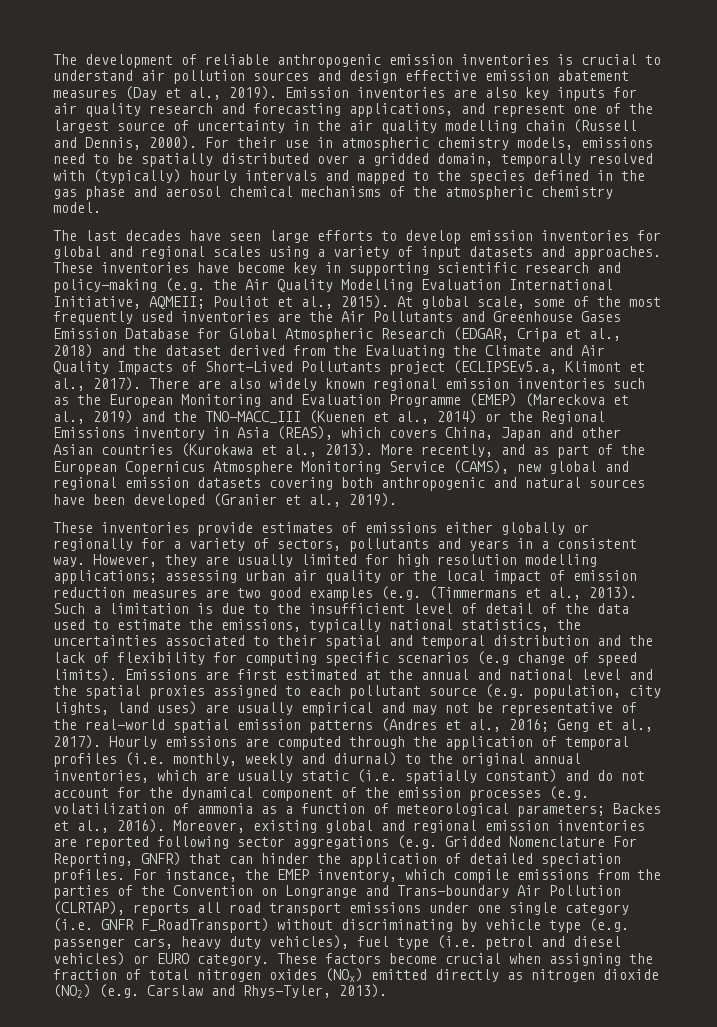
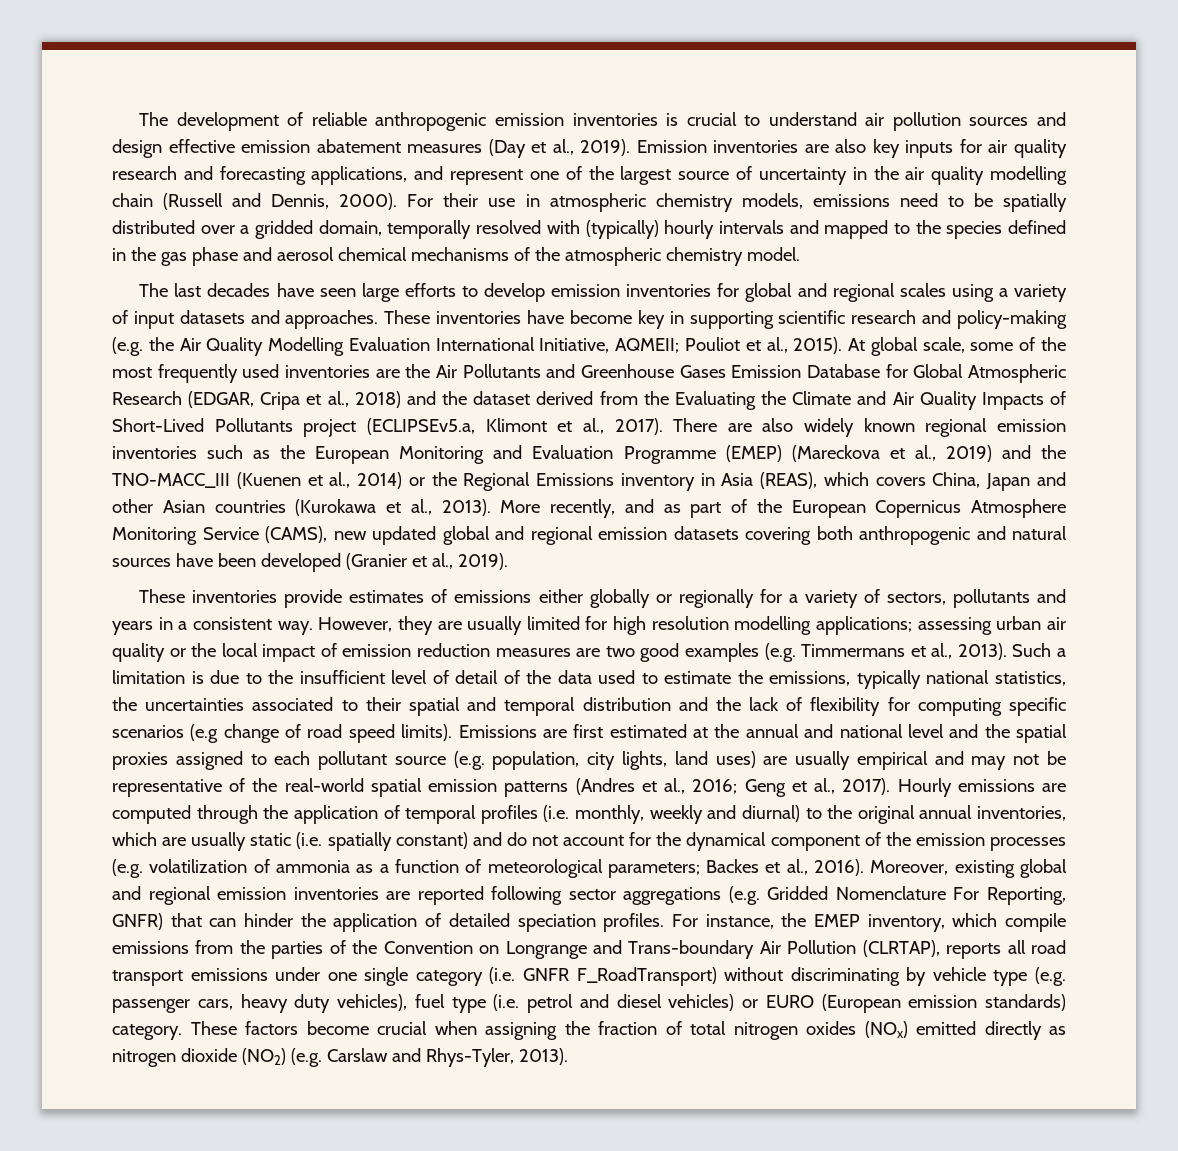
- More recently, and as part of the European Copernicus Atmosphere Monitoring Service (CAMS), new global and regional emission datasets covering both anthropogenic and natural sources have been developed (Granier et al., 2019).
+ More recently, and as part of the European Copernicus Atmosphere Monitoring Service (CAMS), new updated global and regional emission datasets covering both anthropogenic and natural sources have been developed (Granier et al., 2019).
- However, they are usually limited for high resolution modelling applications; assessing urban air quality or the local impact of emission reduction measures are two good examples (e.g. (Timmermans et al., 2013).
+ However, they are usually limited for high resolution modelling applications; assessing urban air quality or the local impact of emission reduction measures are two good examples (e.g. Timmermans et al., 2013).
- Such a limitation is due to the insufficient level of detail of the data used to estimate the emissions, typically national statistics, the uncertainties associated to their spatial and temporal distribution and the lack of flexibility for computing specific scenarios (e.g change of speed limits).
+ Such a limitation is due to the insufficient level of detail of the data used to estimate the emissions, typically national statistics, the uncertainties associated to their spatial and temporal distribution and the lack of flexibility for computing specific scenarios (e.g change of road speed limits).
- For instance, the EMEP inventory, which compile emissions from the parties of the Convention on Longrange and Trans-boundary Air Pollution (CLRTAP), reports all road transport emissions under one single category (i.e. GNFR F_RoadTransport) without discriminating by vehicle type (e.g. passenger cars, heavy duty vehicles), fuel type (i.e. petrol and diesel vehicles) or EURO category.
+ For instance, the EMEP inventory, which compile emissions from the parties of the Convention on Longrange and Trans-boundary Air Pollution (CLRTAP), reports all road transport emissions under one single category (i.e. GNFR F_RoadTransport) without discriminating by vehicle type (e.g. passenger cars, heavy duty vehicles), fuel type (i.e. petrol and diesel vehicles) or EURO (European emission standards) category.

